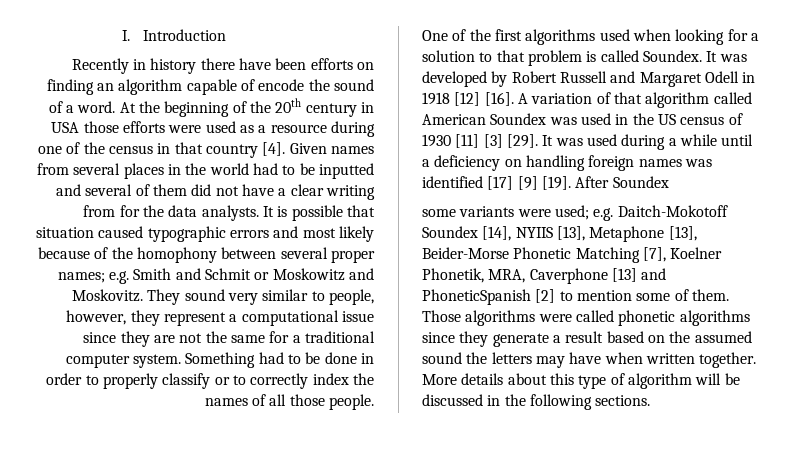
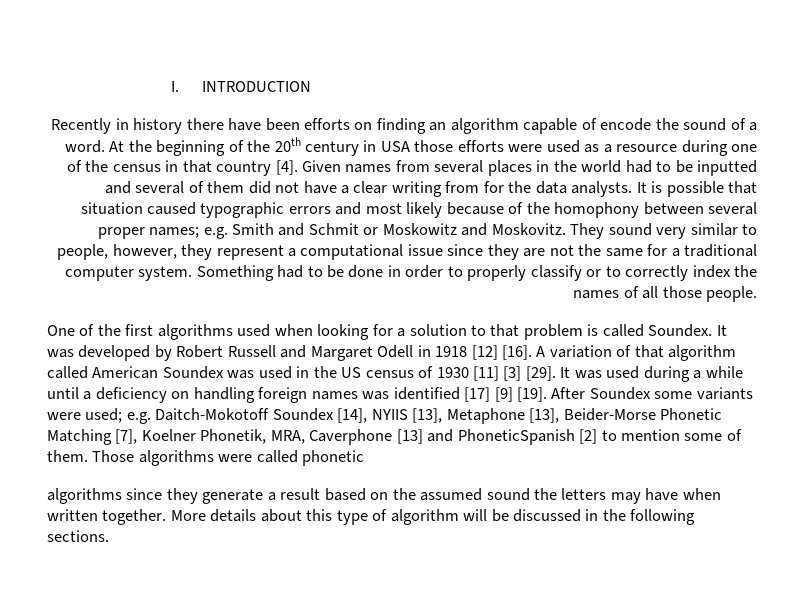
- I. Introduction
+ I. INTRODUCTION
- After Soundex
- some variants were used; e.g. Daitch-Mokotoff Soundex [14], NYIIS [13], Metaphone [13], Beider-Morse Phonetic Matching [7], Koelner Phonetik, MRA, Caverphone [13] and PhoneticSpanish [2] to mention some of them.
+ After Soundex some variants were used; e.g. Daitch-Mokotoff Soundex [14], NYIIS [13], Metaphone [13], Beider-Morse Phonetic Matching [7], Koelner Phonetik, MRA, Caverphone [13] and PhoneticSpanish [2] to mention some of them.
- Those algorithms were called phonetic algorithms since they generate a result based on the assumed sound the letters may have when written together.
+ Those algorithms were called phonetic
+ algorithms since they generate a result based on the assumed sound the letters may have when written together.

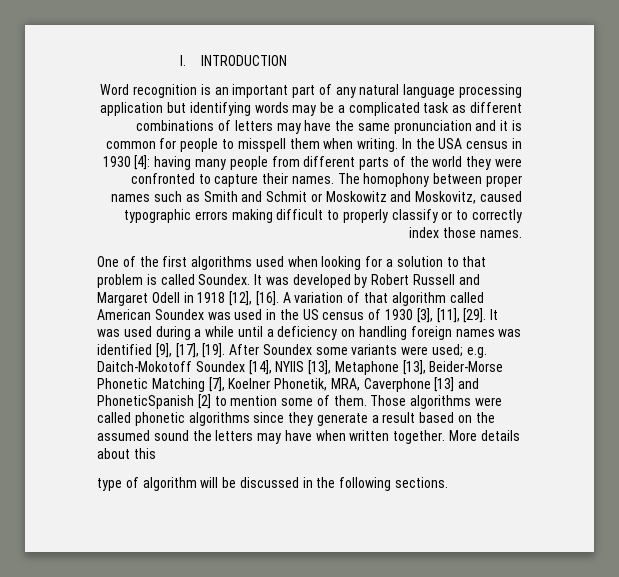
- Recently in history there have been efforts on finding an algorithm capable of encode the sound of a word. At the beginning of the 20th century in USA those efforts were used as a resource during one of the census in that country [4]. Given names from several places in the world had to be inputted and several of them did not have a clear writing from for the data analysts. It is possible that situation caused typographic errors and most likely because of the homophony between several proper names; e.g. Smith and Schmit or Moskowitz and Moskovitz. They sound very similar to people, however, they represent a computational issue since they are not the same for a traditional computer system. Something had to be done in order to properly classify or to correctly index the names of all those people.
+ Word recognition is an important part of any natural language processing application but identifying words may be a complicated task as different combinations of letters may have the same pronunciation and it is common for people to misspell them when writing. In the USA census in 1930 [4]: having many people from different parts of the world they were confronted to capture their names. The homophony between proper names such as Smith and Schmit or Moskowitz and Moskovitz, caused typographic errors making difficult to properly classify or to correctly index those names.
- It was developed by Robert Russell and Margaret Odell in 1918 [12] [16].
+ It was developed by Robert Russell and Margaret Odell in 1918 [12], [16].
- A variation of that algorithm called American Soundex was used in the US census of 1930 [11] [3] [29].
+ A variation of that algorithm called American Soundex was used in the US census of 1930 [3], [11], [29].
- It was used during a while until a deficiency on handling foreign names was identified [17] [9] [19].
+ It was used during a while until a deficiency on handling foreign names was identified [9], [17], [19].
- Those algorithms were called phonetic
- algorithms since they generate a result based on the assumed sound the letters may have when written together.
+ Those algorithms were called phonetic algorithms since they generate a result based on the assumed sound the letters may have when written together.
- More details about this type of algorithm will be discussed in the following sections.
+ More details about this
+ type of algorithm will be discussed in the following sections.

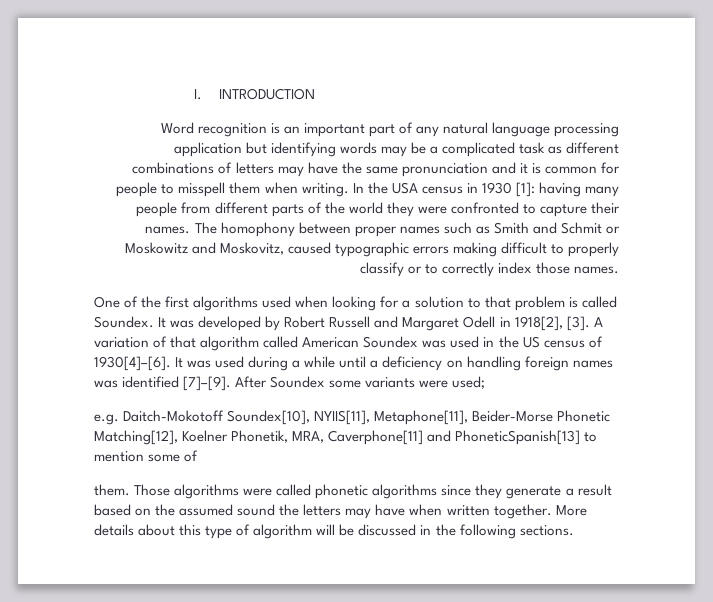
- In the USA census in 1930 [4]: having many people from different parts of the world they were confronted to capture their names.
+ In the USA census in 1930 [1]: having many people from different parts of the world they were confronted to capture their names.
- It was developed by Robert Russell and Margaret Odell in 1918 [12], [16].
+ It was developed by Robert Russell and Margaret Odell in 1918[2], [3].
- A variation of that algorithm called American Soundex was used in the US census of 1930 [3], [11], [29].
+ A variation of that algorithm called American Soundex was used in the US census of 1930[4]–[6].
- It was used during a while until a deficiency on handling foreign names was identified [9], [17], [19].
+ It was used during a while until a deficiency on handling foreign names was identified [7]–[9].
- After Soundex some variants were used; e.g. Daitch-Mokotoff Soundex [14], NYIIS [13], Metaphone [13], Beider-Morse Phonetic Matching [7], Koelner Phonetik, MRA, Caverphone [13] and PhoneticSpanish [2] to mention some of them.
+ After Soundex some variants were used;
+ e.g. Daitch-Mokotoff Soundex[10], NYIIS[11], Metaphone[11], Beider-Morse Phonetic Matching[12], Koelner Phonetik, MRA, Caverphone[11] and PhoneticSpanish[13] to mention some of
+ them.
- More details about this
- type of algorithm will be discussed in the following sections.
+ More details about this type of algorithm will be discussed in the following sections.

